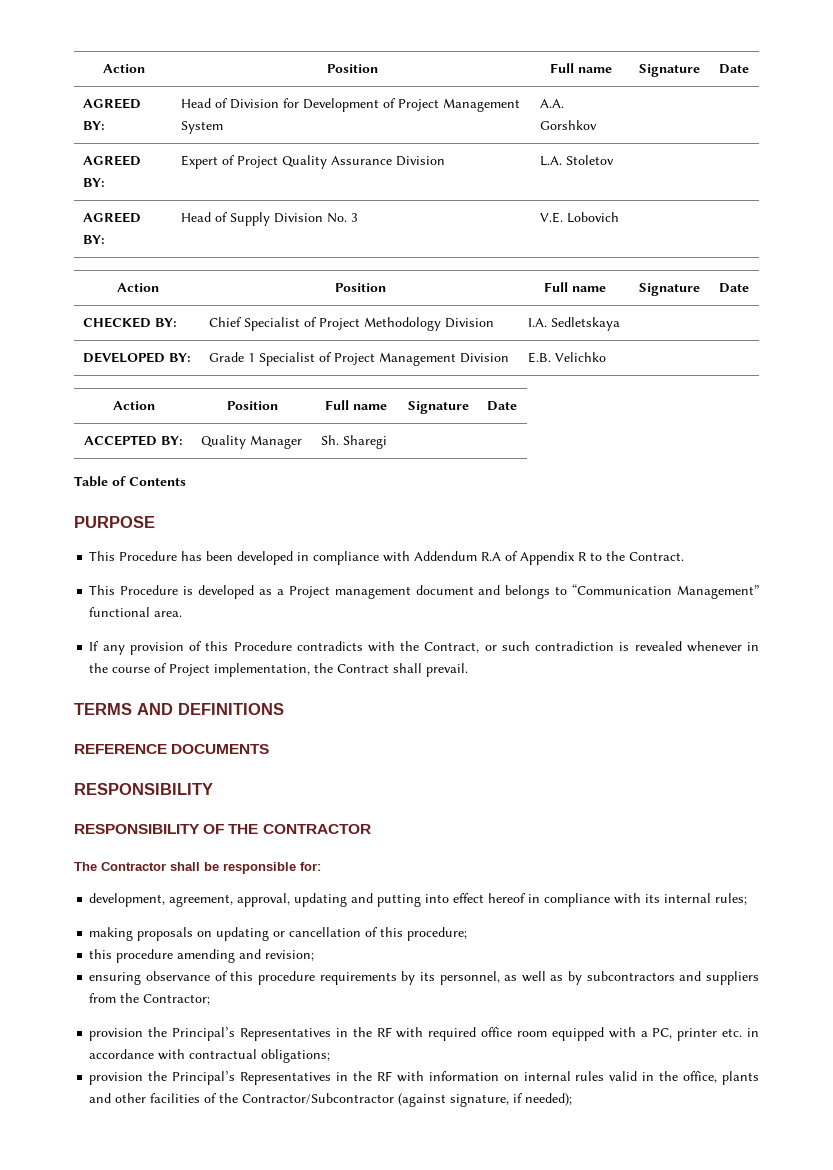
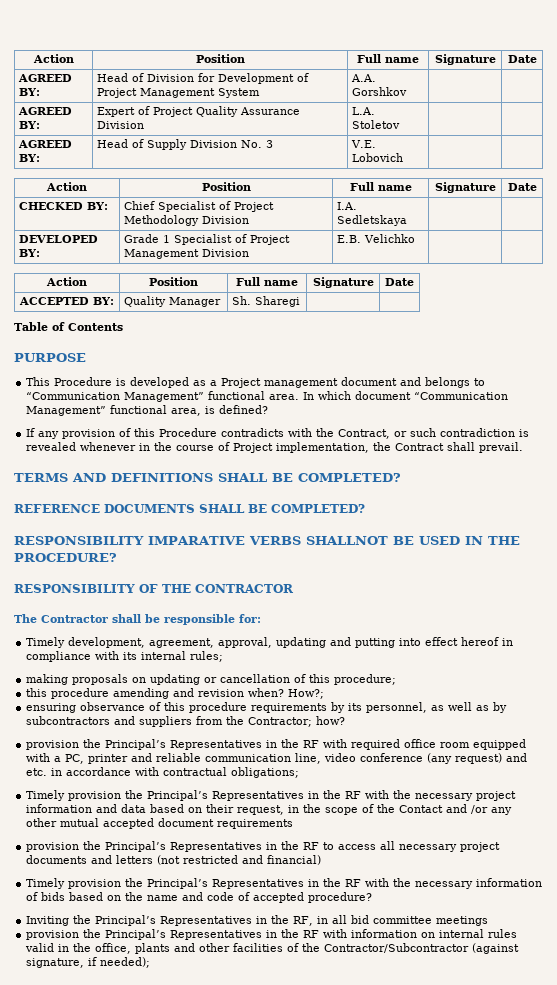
- This Procedure has been developed in compliance with Addendum R.A of Appendix R to the Contract.
+ In which document “Communication Management” functional area, is defined?
- TERMS AND DEFINITIONS
+ TERMS AND DEFINITIONS SHALL BE COMPLETED?
- REFERENCE DOCUMENTS
- RESPONSIBILITY
+ REFERENCE DOCUMENTS SHALL BE COMPLETED?
+ RESPONSIBILITY IMPARATIVE VERBS SHALLNOT BE USED IN THE PROCEDURE?
- development, agreement, approval, updating and putting into effect hereof in compliance with its internal rules;
+ Timely development, agreement, approval, updating and putting into effect hereof in compliance with its internal rules;
- this procedure amending and revision;
+ this procedure amending and revision when? How?;
- ensuring observance of this procedure requirements by its personnel, as well as by subcontractors and suppliers from the Contractor;
+ ensuring observance of this procedure requirements by its personnel, as well as by subcontractors and suppliers from the Contractor; how?
- provision the Principal’s Representatives in the RF with required office room equipped with a PC, printer etc. in accordance with contractual obligations;
+ provision the Principal’s Representatives in the RF with required office room equipped with a PC, printer and reliable communication line, video conference (any request) and etc. in accordance with contractual obligations;
+ Timely provision the Principal’s Representatives in the RF with the necessary project information and data based on their request, in the scope of the Contact and /or any other mutual accepted document requirements
+ provision the Principal’s Representatives in the RF to access all necessary project documents and letters (not restricted and financial)
+ Timely provision the Principal’s Representatives in the RF with the necessary information of bids based on the name and code of accepted procedure?
+ Inviting the Principal’s Representatives in the RF, in all bid committee meetings

